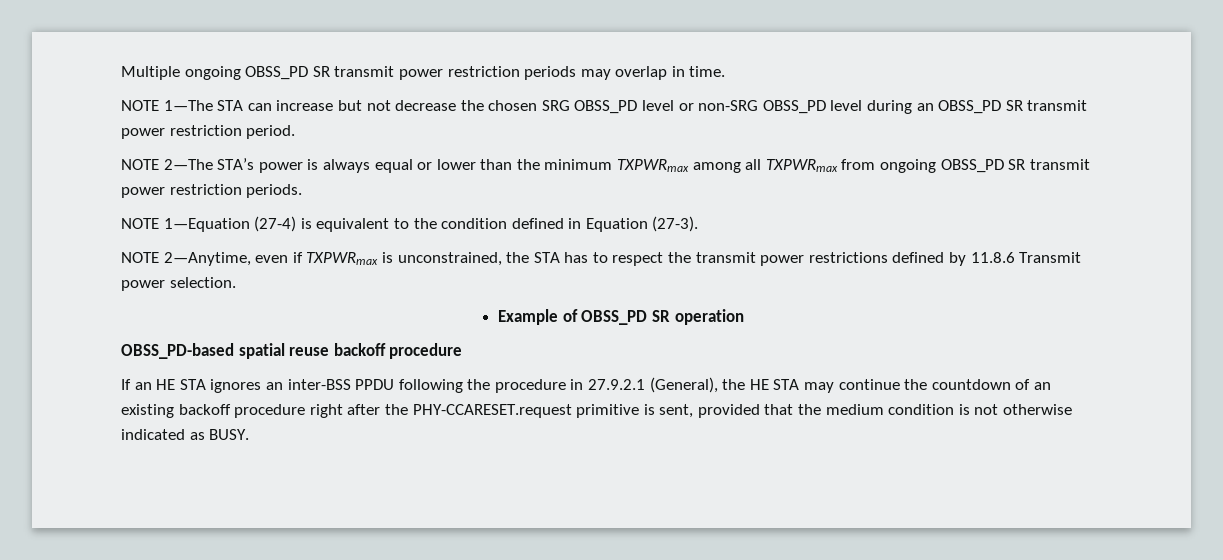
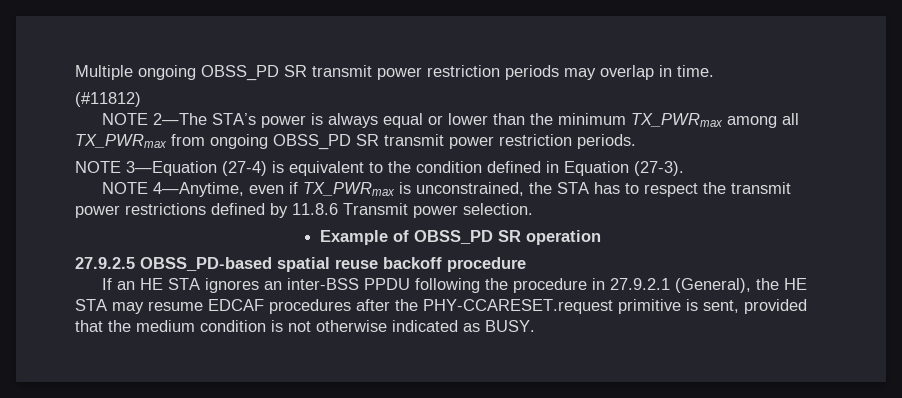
- NOTE 1—The STA can increase but not decrease the chosen SRG OBSS_PD level or non-SRG OBSS_PD level during an OBSS_PD SR transmit power restriction period.
+ (#11812)
- NOTE 2—The STA’s power is always equal or lower than the minimum TXPWRmax among all TXPWRmax from ongoing OBSS_PD SR transmit power restriction periods.
+ NOTE 2—The STA’s power is always equal or lower than the minimum TX_PWRmax among all TX_PWRmax from ongoing OBSS_PD SR transmit power restriction periods.
- NOTE 1—Equation (27-4) is equivalent to the condition defined in Equation (27-3).
+ NOTE 3—Equation (27-4) is equivalent to the condition defined in Equation (27-3).
- NOTE 2—Anytime, even if TXPWRmax is unconstrained, the STA has to respect the transmit power restrictions defined by 11.8.6 Transmit power selection.
+ NOTE 4—Anytime, even if TX_PWRmax is unconstrained, the STA has to respect the transmit power restrictions defined by 11.8.6 Transmit power selection.
- OBSS_PD-based spatial reuse backoff procedure
+ 27.9.2.5 OBSS_PD-based spatial reuse backoff procedure
- If an HE STA ignores an inter-BSS PPDU following the procedure in 27.9.2.1 (General), the HE STA may continue the countdown of an existing backoff procedure right after the PHY-CCARESET.request primitive is sent, provided that the medium condition is not otherwise indicated as BUSY.
+ If an HE STA ignores an inter-BSS PPDU following the procedure in 27.9.2.1 (General), the HE STA may resume EDCAF procedures after the PHY-CCARESET.request primitive is sent, provided that the medium condition is not otherwise indicated as BUSY.

